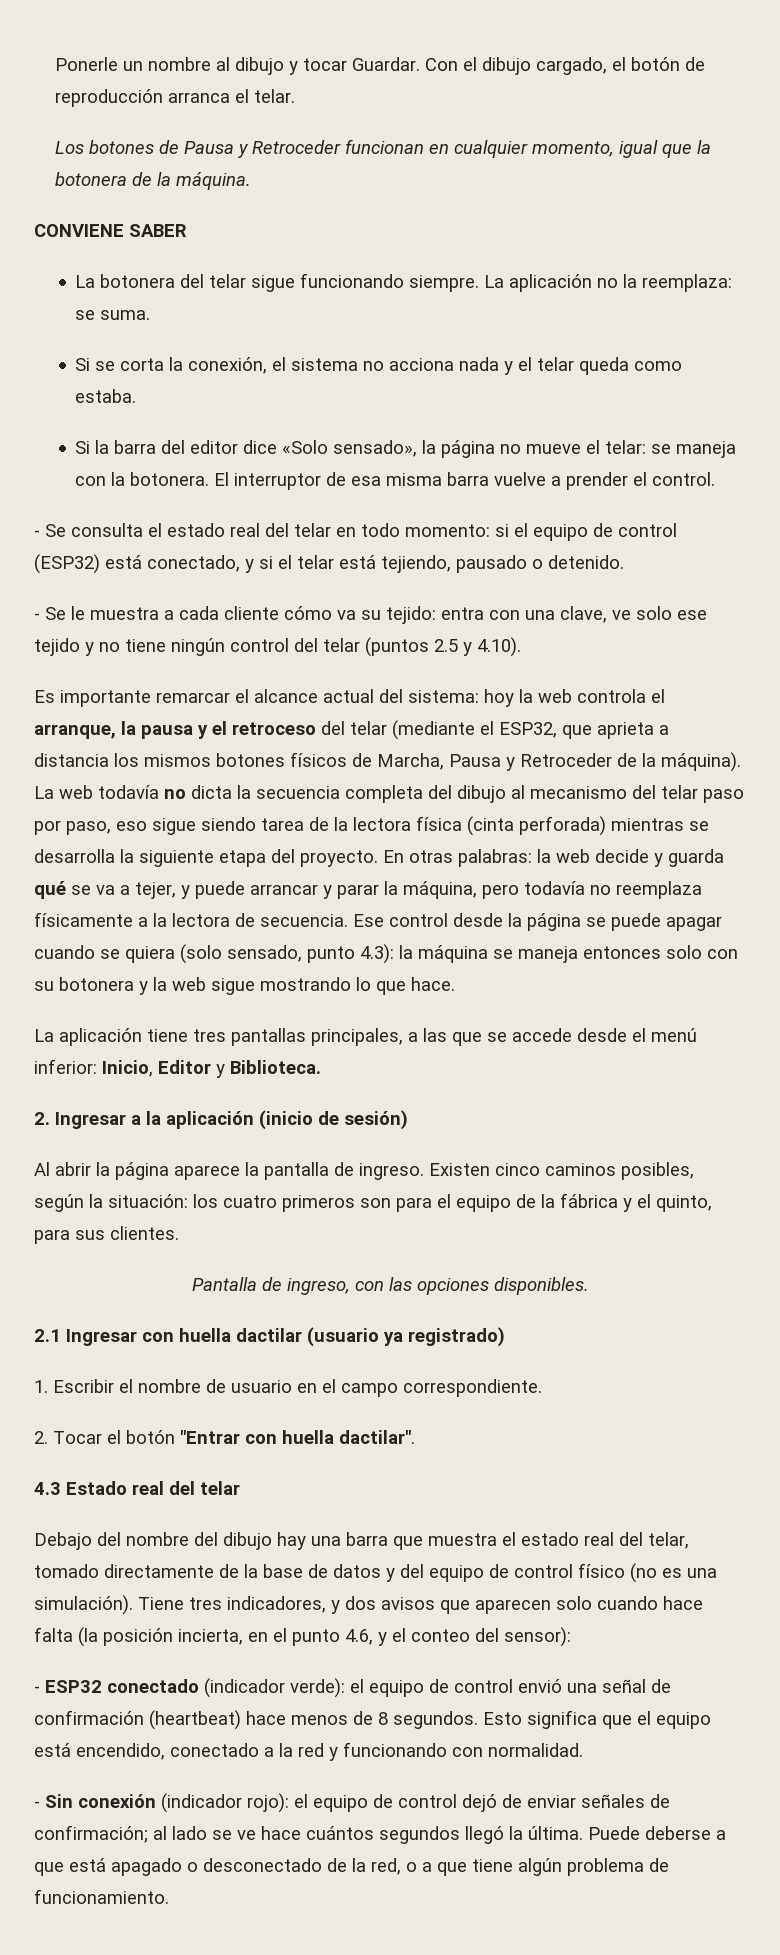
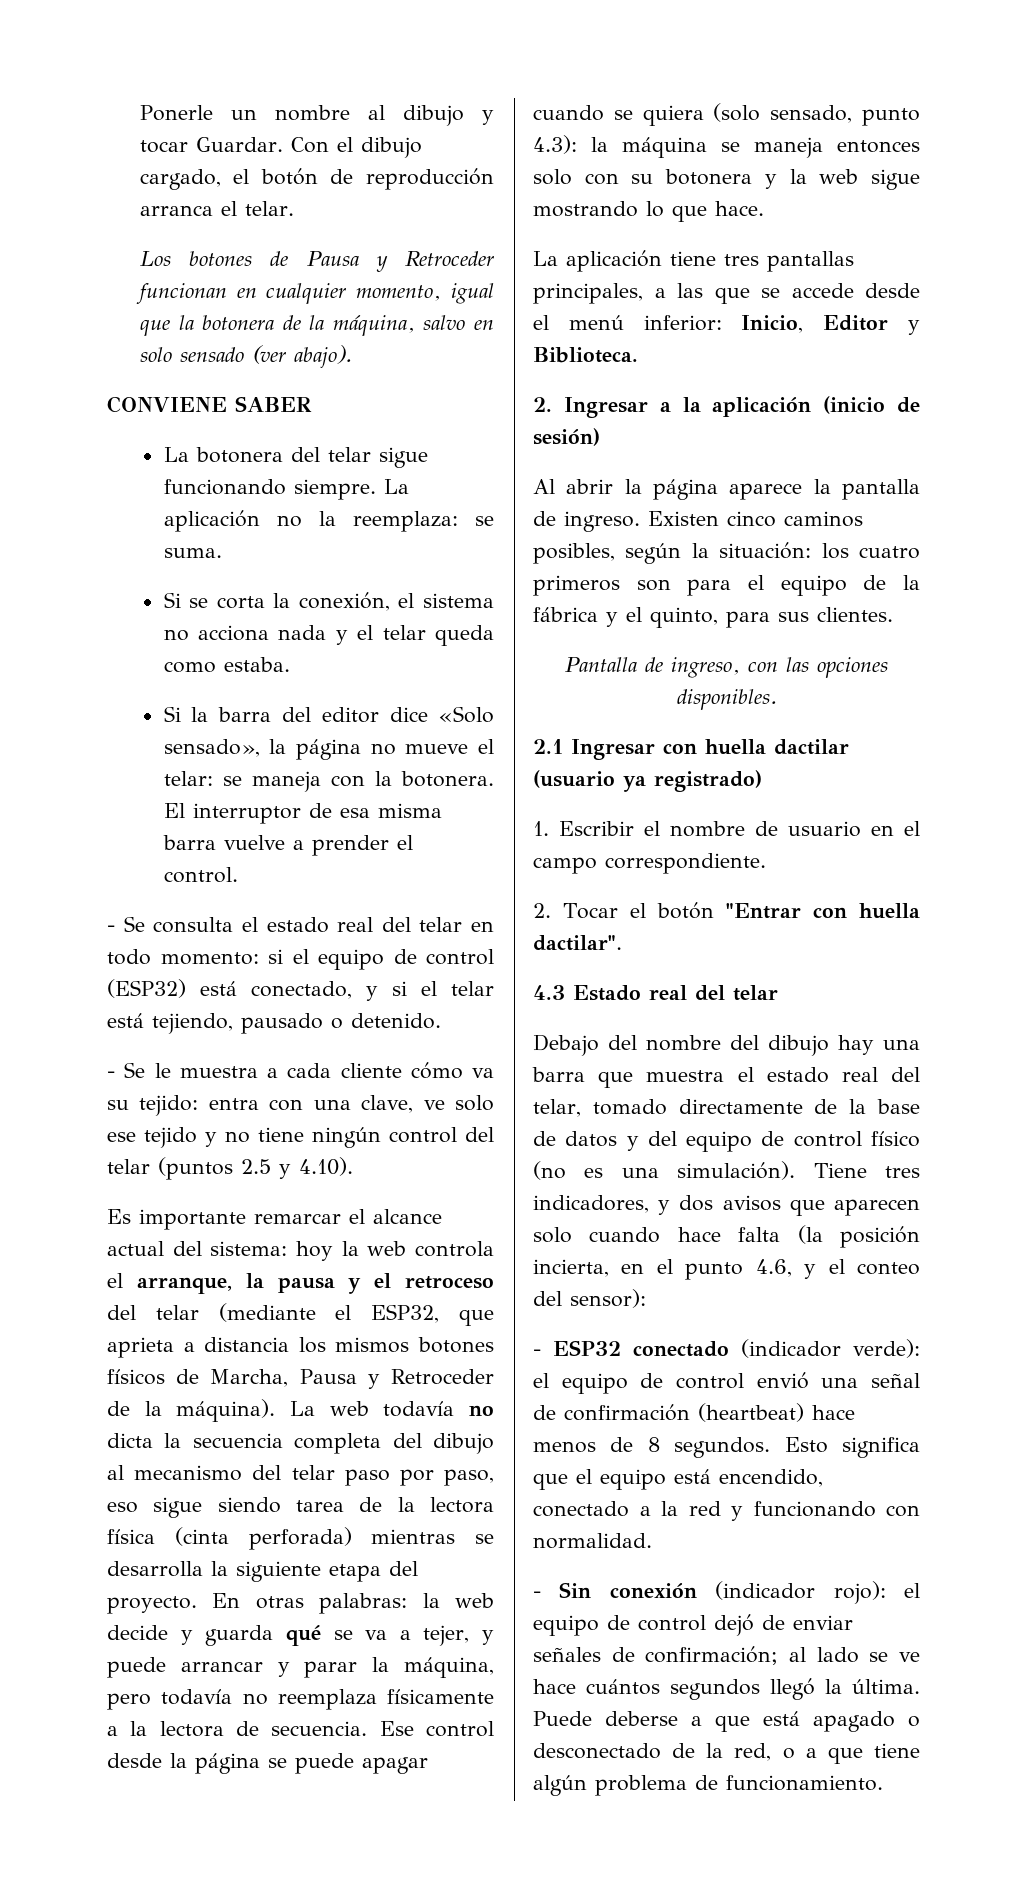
- Los botones de Pausa y Retroceder funcionan en cualquier momento, igual que la botonera de la máquina.
+ Los botones de Pausa y Retroceder funcionan en cualquier momento, igual que la botonera de la máquina, salvo en solo sensado (ver abajo).

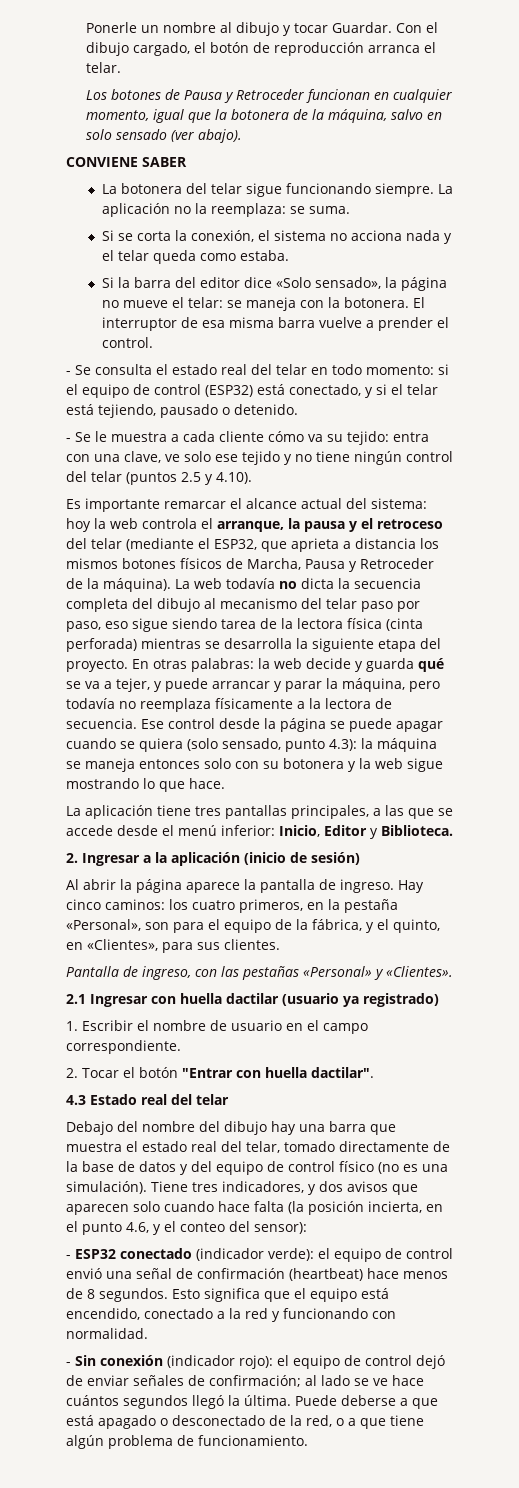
- Existen cinco caminos posibles, según la situación: los cuatro primeros son para el equipo de la fábrica y el quinto, para sus clientes.
+ Hay cinco caminos: los cuatro primeros, en la pestaña «Personal», son para el equipo de la fábrica, y el quinto, en «Clientes», para sus clientes.
- Pantalla de ingreso, con las opciones disponibles.
+ Pantalla de ingreso, con las pestañas «Personal» y «Clientes».

